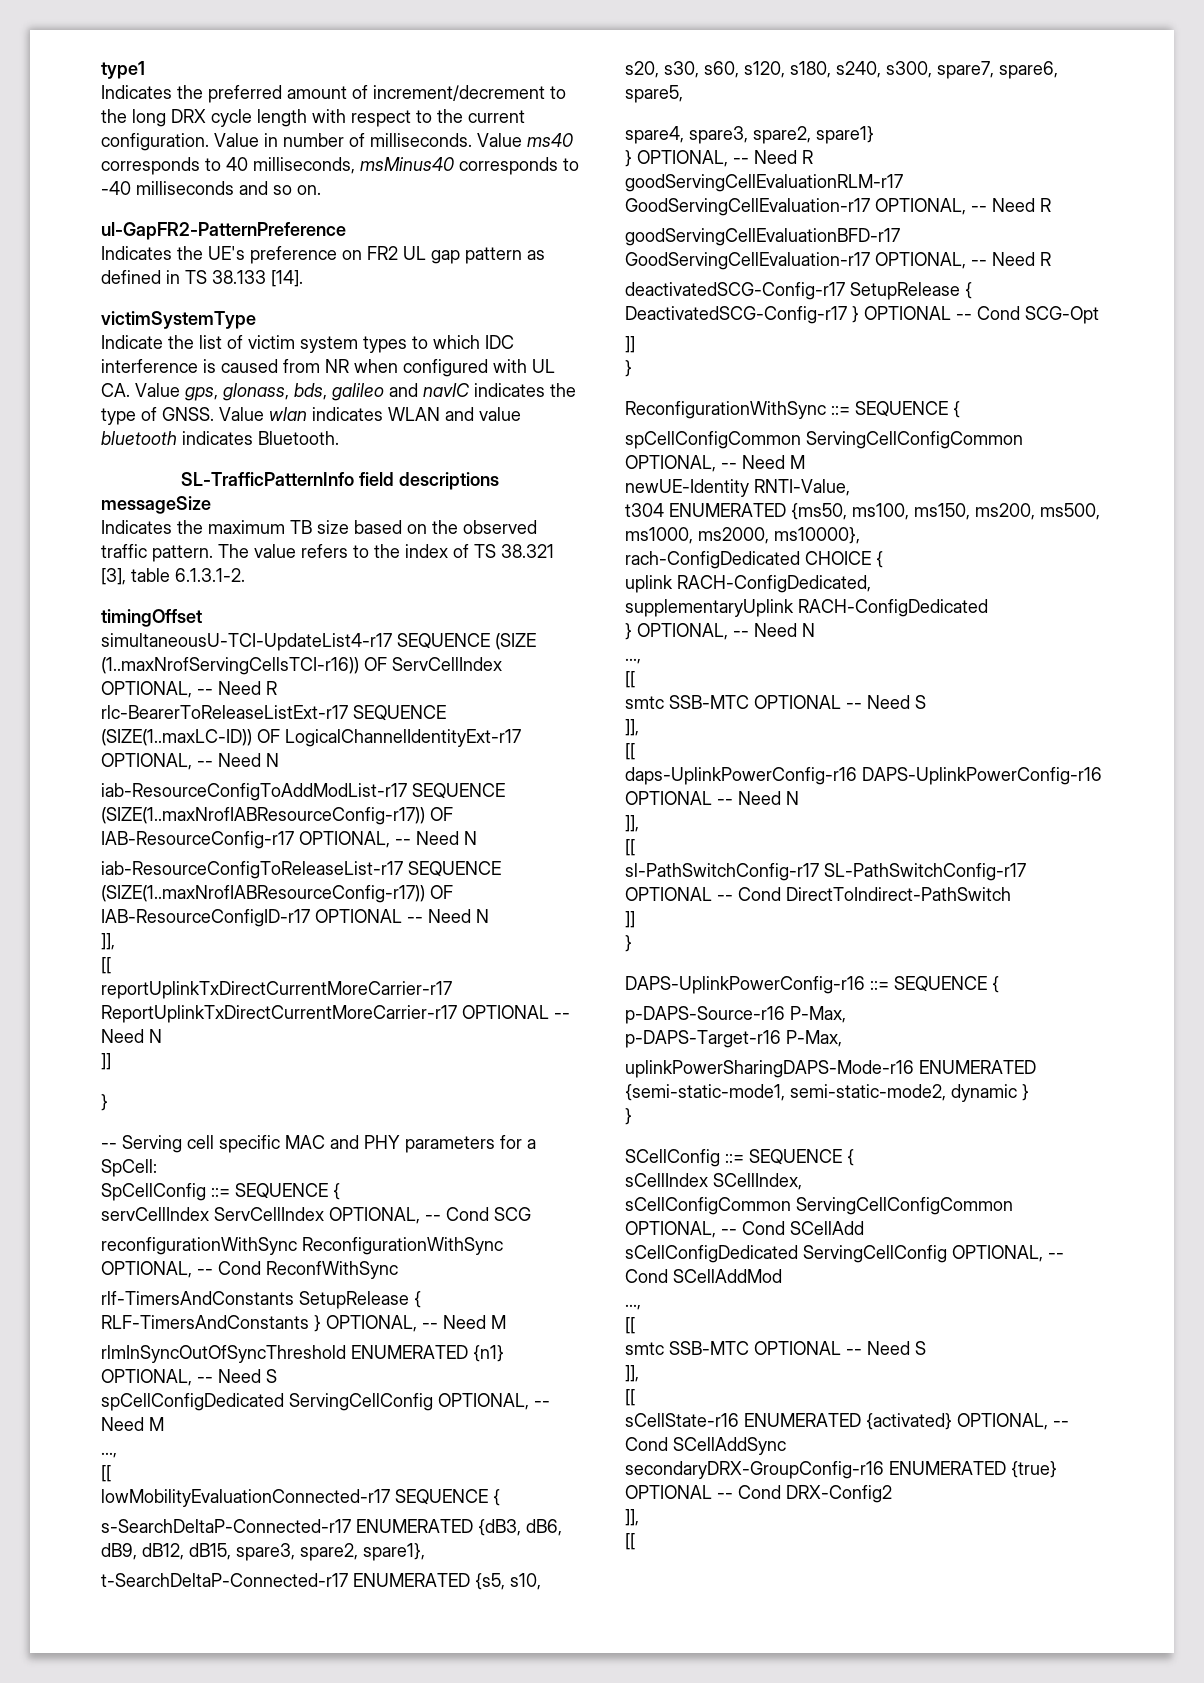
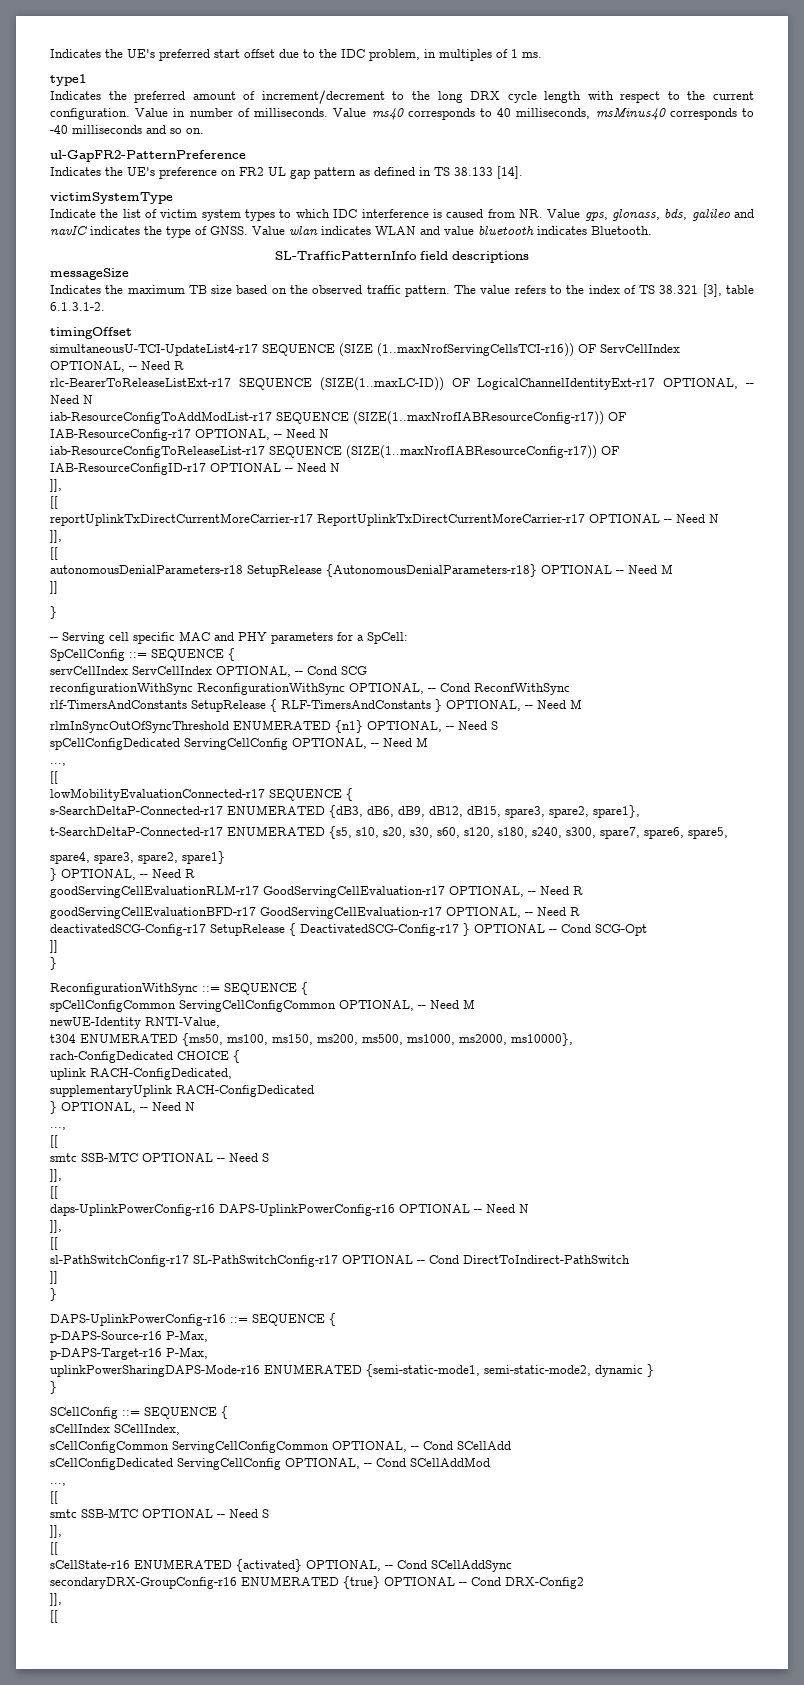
+ Indicates the UE's preferred start offset due to the IDC problem, in multiples of 1 ms.
- Indicate the list of victim system types to which IDC interference is caused from NR when configured with UL CA. Value gps, glonass, bds, galileo and navIC indicates the type of GNSS.
+ Indicate the list of victim system types to which IDC interference is caused from NR. Value gps, glonass, bds, galileo and navIC indicates the type of GNSS.
  reportUplinkTxDirectCurrentMoreCarrier-r17 ReportUplinkTxDirectCurrentMoreCarrier-r17 OPTIONAL -- Need N
+ ]],
+ [[
+ autonomousDenialParameters-r18 SetupRelease {AutonomousDenialParameters-r18} OPTIONAL -- Need M

